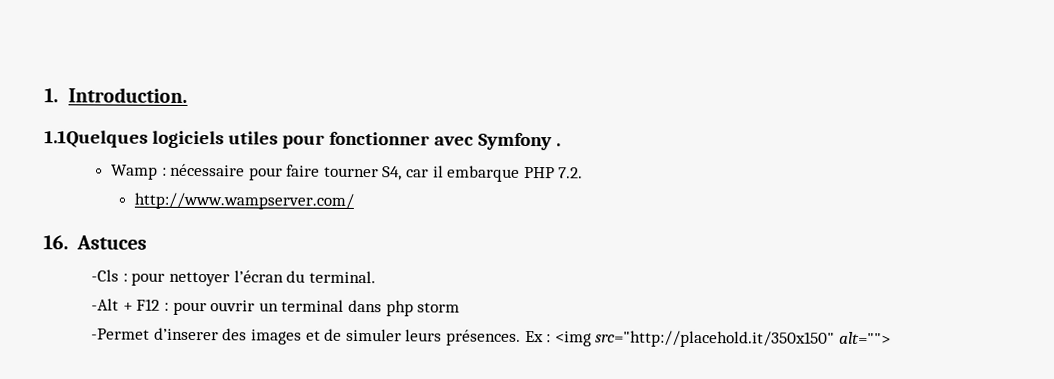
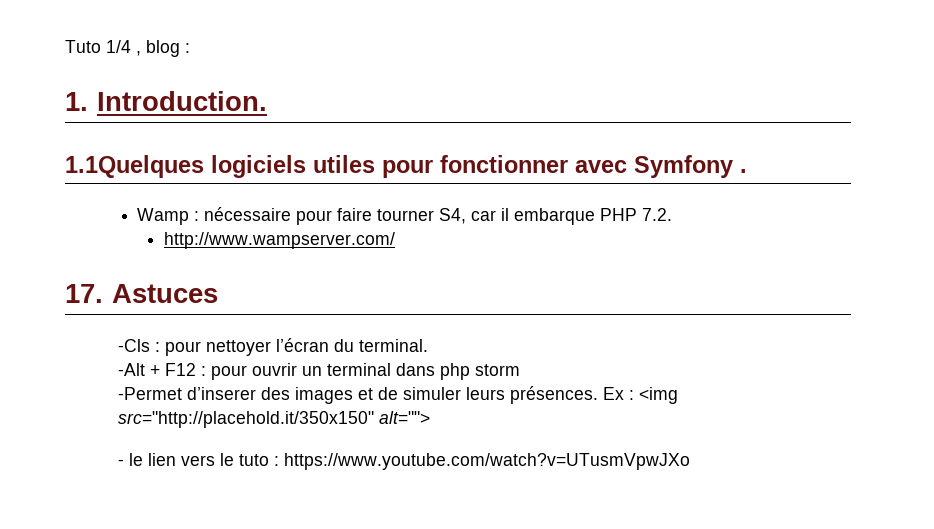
+ Tuto 1/4 , blog :
- 16. Astuces
+ 17. Astuces
+ - le lien vers le tuto : https://www.youtube.com/watch?v=UTusmVpwJXo

